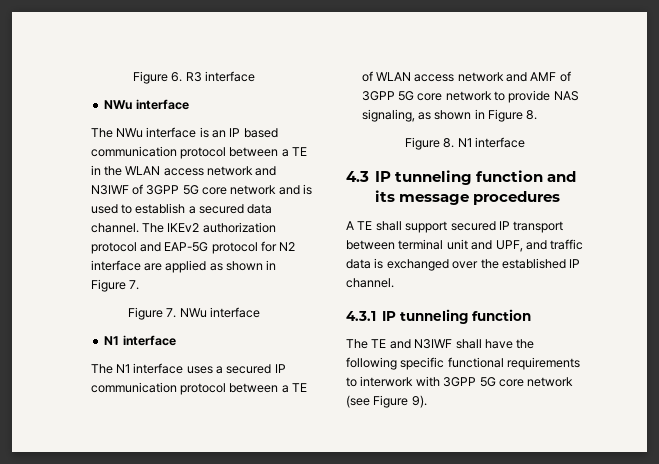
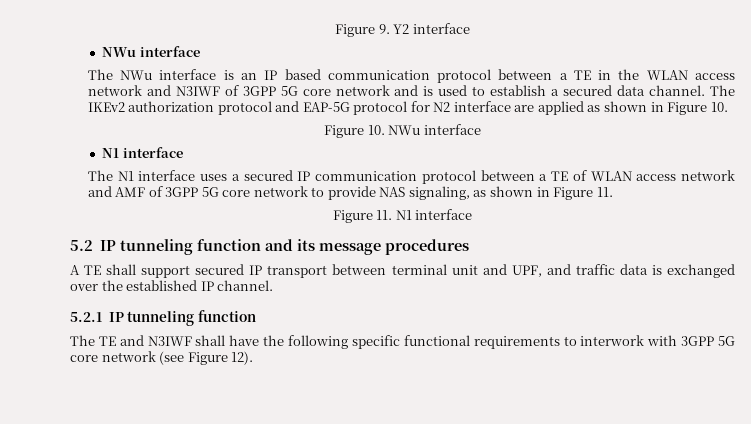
- Figure 6. R3 interface
+ Figure 9. Y2 interface
- The IKEv2 authorization protocol and EAP-5G protocol for N2 interface are applied as shown in Figure 7.
- Figure 7. NWu interface
+ The IKEv2 authorization protocol and EAP-5G protocol for N2 interface are applied as shown in Figure 10.
+ Figure 10. NWu interface
- The N1 interface uses a secured IP communication protocol between a TE of WLAN access network and AMF of 3GPP 5G core network to provide NAS signaling, as shown in Figure 8.
- Figure 8. N1 interface
- 4.3 IP tunneling function and its message procedures
+ The N1 interface uses a secured IP communication protocol between a TE of WLAN access network and AMF of 3GPP 5G core network to provide NAS signaling, as shown in Figure 11.
+ Figure 11. N1 interface
+ 5.2 IP tunneling function and its message procedures
- 4.3.1 IP tunneling function
+ 5.2.1 IP tunneling function
- The TE and N3IWF shall have the following specific functional requirements to interwork with 3GPP 5G core network (see Figure 9).
+ The TE and N3IWF shall have the following specific functional requirements to interwork with 3GPP 5G core network (see Figure 12).

